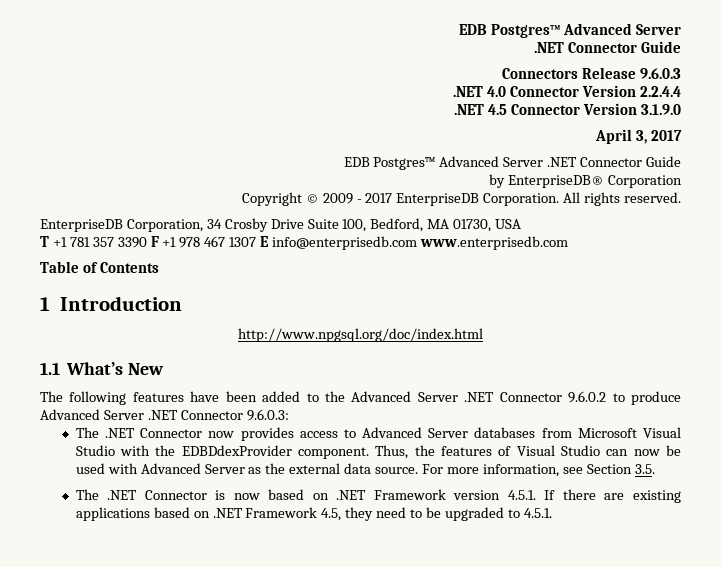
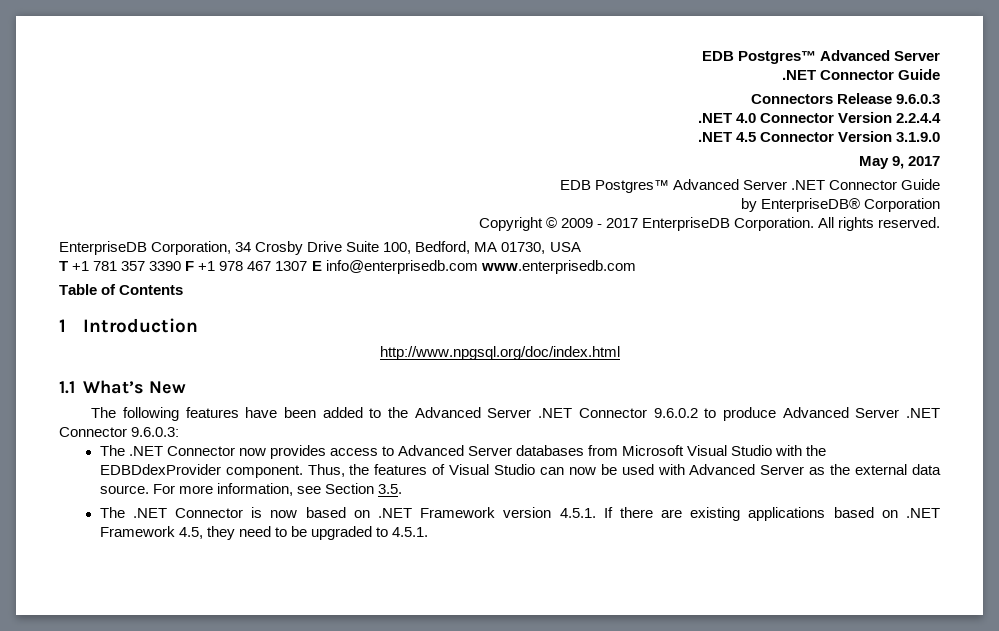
- April 3, 2017
+ May 9, 2017

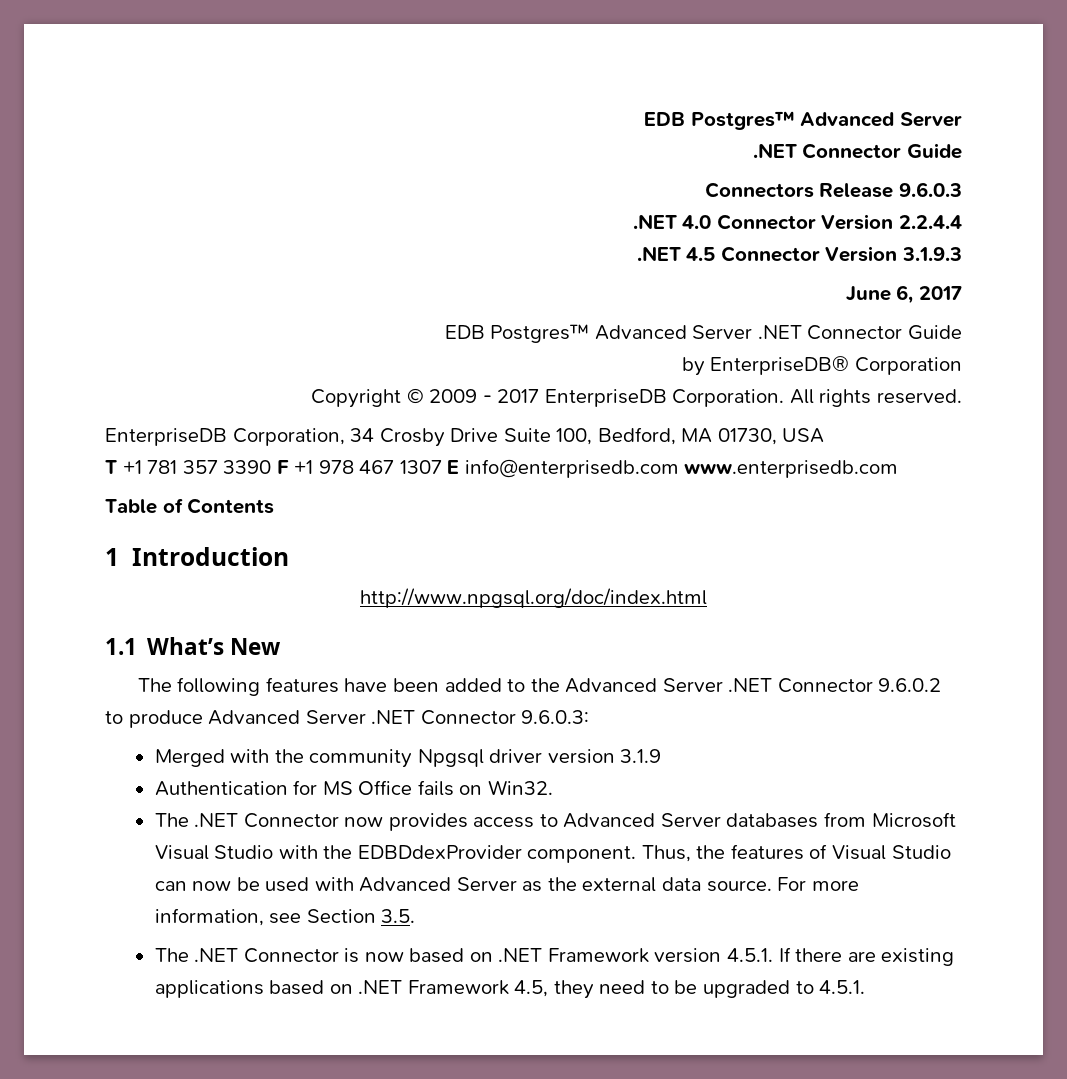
- .NET 4.5 Connector Version 3.1.9.0
- May 9, 2017
+ .NET 4.5 Connector Version 3.1.9.3
+ June 6, 2017
+ Merged with the community Npgsql driver version 3.1.9
+ Authentication for MS Office fails on Win32.

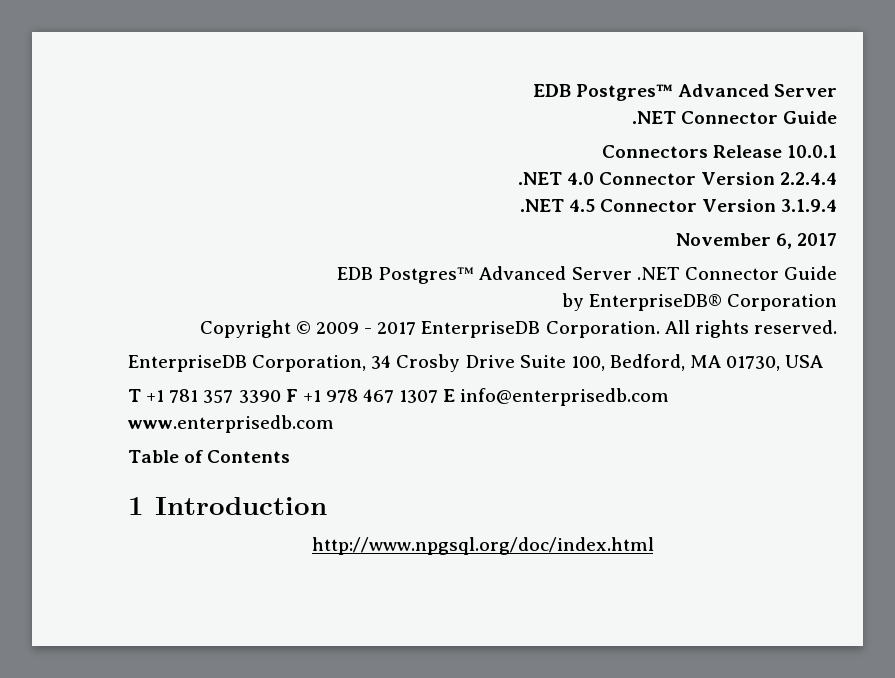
- Connectors Release 9.6.0.3
+ Connectors Release 10.0.1
- .NET 4.5 Connector Version 3.1.9.3
- June 6, 2017
+ .NET 4.5 Connector Version 3.1.9.4
+ November 6, 2017
- 1.1 What’s New
- The following features have been added to the Advanced Server .NET Connector 9.6.0.2 to produce Advanced Server .NET Connector 9.6.0.3:
- Merged with the community Npgsql driver version 3.1.9
- Authentication for MS Office fails on Win32.
- The .NET Connector now provides access to Advanced Server databases from Microsoft Visual Studio with the EDBDdexProvider component. Thus, the features of Visual Studio can now be used with Advanced Server as the external data source. For more information, see Section 3.5.
- The .NET Connector is now based on .NET Framework version 4.5.1. If there are existing applications based on .NET Framework 4.5, they need to be upgraded to 4.5.1.

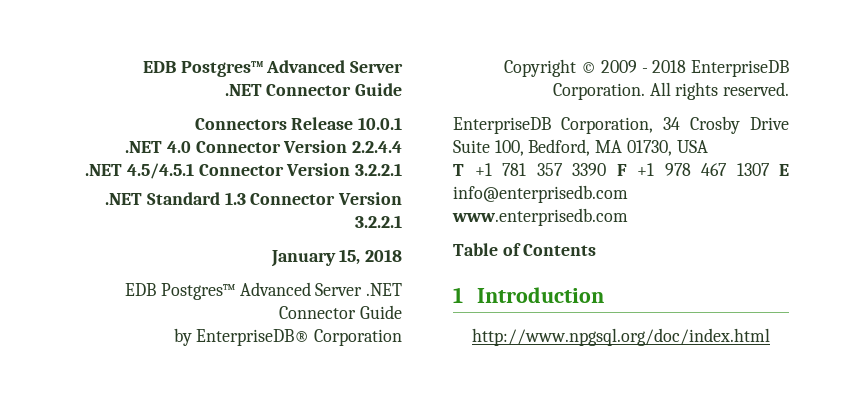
- .NET 4.5 Connector Version 3.1.9.4
- November 6, 2017
+ .NET 4.5/4.5.1 Connector Version 3.2.2.1
+ .NET Standard 1.3 Connector Version 3.2.2.1
+ January 15, 2018
- Copyright © 2009 - 2017 EnterpriseDB Corporation.
+ Copyright © 2009 - 2018 EnterpriseDB Corporation.

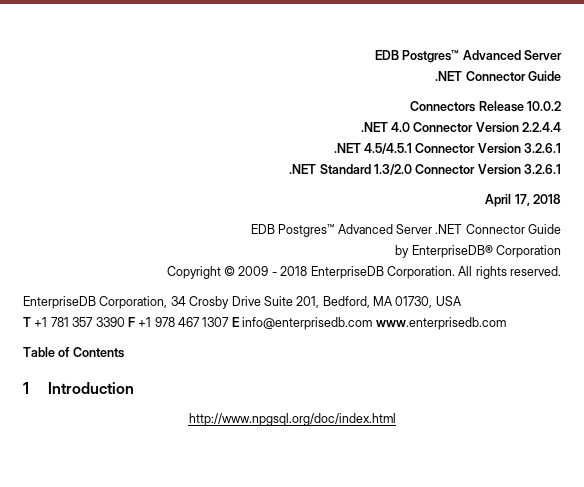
- Connectors Release 10.0.1
+ Connectors Release 10.0.2
- .NET 4.5/4.5.1 Connector Version 3.2.2.1
+ .NET 4.5/4.5.1 Connector Version 3.2.6.1
- .NET Standard 1.3 Connector Version 3.2.2.1
- January 15, 2018
+ .NET Standard 1.3/2.0 Connector Version 3.2.6.1
+ April 17, 2018
- EnterpriseDB Corporation, 34 Crosby Drive Suite 100, Bedford, MA 01730, USA
+ EnterpriseDB Corporation, 34 Crosby Drive Suite 201, Bedford, MA 01730, USA

